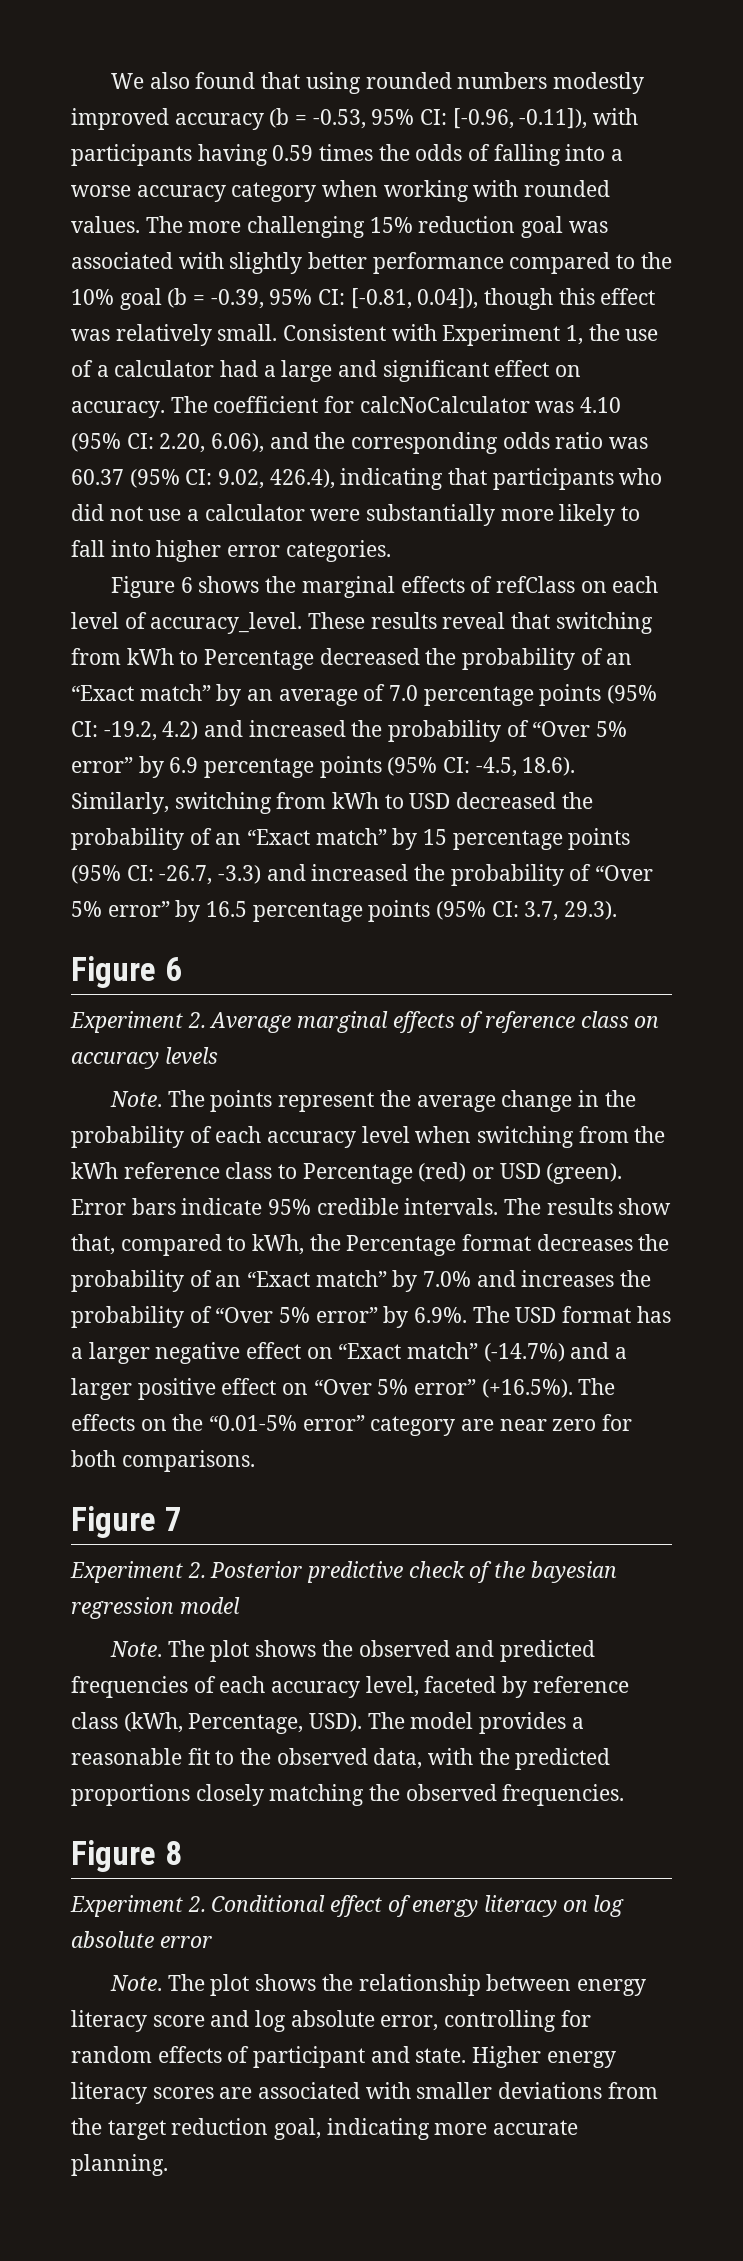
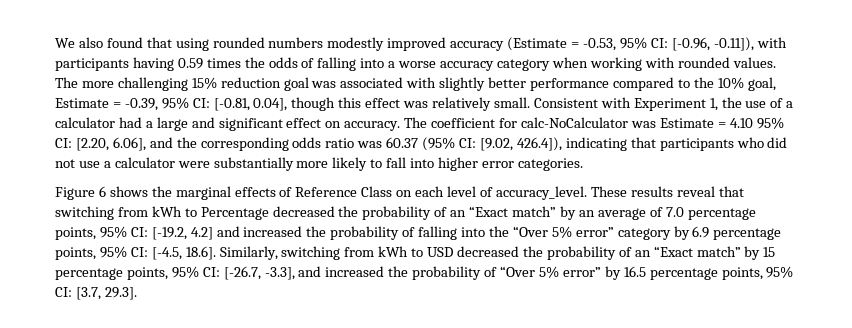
- We also found that using rounded numbers modestly improved accuracy (b = -0.53, 95% CI: [-0.96, -0.11]), with participants having 0.59 times the odds of falling into a worse accuracy category when working with rounded values.
+ We also found that using rounded numbers modestly improved accuracy (Estimate = -0.53, 95% CI: [-0.96, -0.11]), with participants having 0.59 times the odds of falling into a worse accuracy category when working with rounded values.
- The more challenging 15% reduction goal was associated with slightly better performance compared to the 10% goal (b = -0.39, 95% CI: [-0.81, 0.04]), though this effect was relatively small.
+ The more challenging 15% reduction goal was associated with slightly better performance compared to the 10% goal, Estimate = -0.39, 95% CI: [-0.81, 0.04], though this effect was relatively small.
- The coefficient for calcNoCalculator was 4.10 (95% CI: 2.20, 6.06), and the corresponding odds ratio was 60.37 (95% CI: 9.02, 426.4), indicating that participants who did not use a calculator were substantially more likely to fall into higher error categories.
+ The coefficient for calc-NoCalculator was Estimate = 4.10 95% CI: [2.20, 6.06], and the corresponding odds ratio was 60.37 (95% CI: [9.02, 426.4]), indicating that participants who did not use a calculator were substantially more likely to fall into higher error categories.
- Figure 6 shows the marginal effects of refClass on each level of accuracy_level.
+ Figure 6 shows the marginal effects of Reference Class on each level of accuracy_level.
- These results reveal that switching from kWh to Percentage decreased the probability of an “Exact match” by an average of 7.0 percentage points (95% CI: -19.2, 4.2) and increased the probability of “Over 5% error” by 6.9 percentage points (95% CI: -4.5, 18.6). Similarly, switching from kWh to USD decreased the probability of an “Exact match” by 15 percentage points (95% CI: -26.7, -3.3) and increased the probability of “Over 5% error” by 16.5 percentage points (95% CI: 3.7, 29.3).
- Figure 6
- Experiment 2. Average marginal effects of reference class on accuracy levels
- Note. The points represent the average change in the probability of each accuracy level when switching from the kWh reference class to Percentage (red) or USD (green). Error bars indicate 95% credible intervals. The results show that, compared to kWh, the Percentage format decreases the probability of an “Exact match” by 7.0% and increases the probability of “Over 5% error” by 6.9%. The USD format has a larger negative effect on “Exact match” (-14.7%) and a larger positive effect on “Over 5% error” (+16.5%). The effects on the “0.01-5% error” category are near zero for both comparisons.
- Figure 7
- Experiment 2. Posterior predictive check of the bayesian regression model
- Note. The plot shows the observed and predicted frequencies of each accuracy level, faceted by reference class (kWh, Percentage, USD). The model provides a reasonable fit to the observed data, with the predicted proportions closely matching the observed frequencies.
- Figure 8
- Experiment 2. Conditional effect of energy literacy on log absolute error
- Note. The plot shows the relationship between energy literacy score and log absolute error, controlling for random effects of participant and state. Higher energy literacy scores are associated with smaller deviations from the target reduction goal, indicating more accurate planning.
+ These results reveal that switching from kWh to Percentage decreased the probability of an “Exact match” by an average of 7.0 percentage points, 95% CI: [-19.2, 4.2] and increased the probability of falling into the “Over 5% error” category by 6.9 percentage points, 95% CI: [-4.5, 18.6]. Similarly, switching from kWh to USD decreased the probability of an “Exact match” by 15 percentage points, 95% CI: [-26.7, -3.3], and increased the probability of “Over 5% error” by 16.5 percentage points, 95% CI: [3.7, 29.3].

